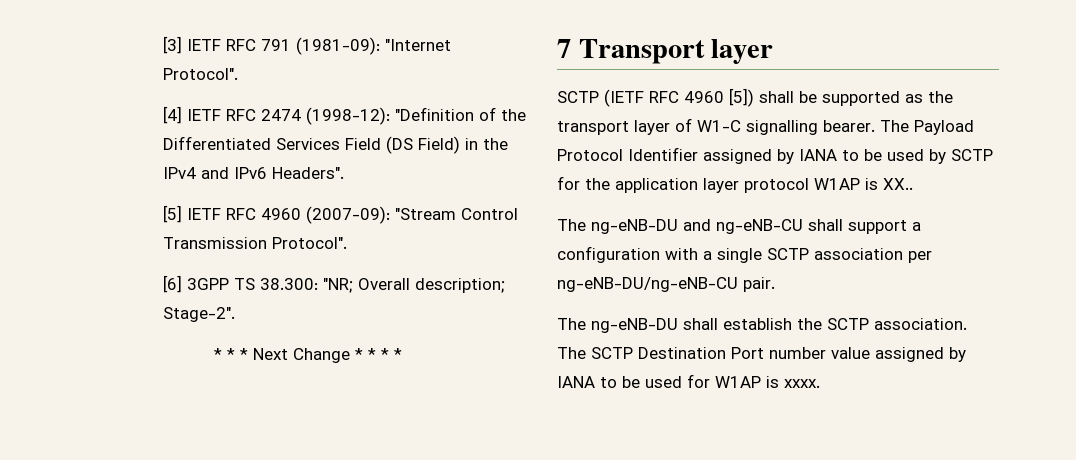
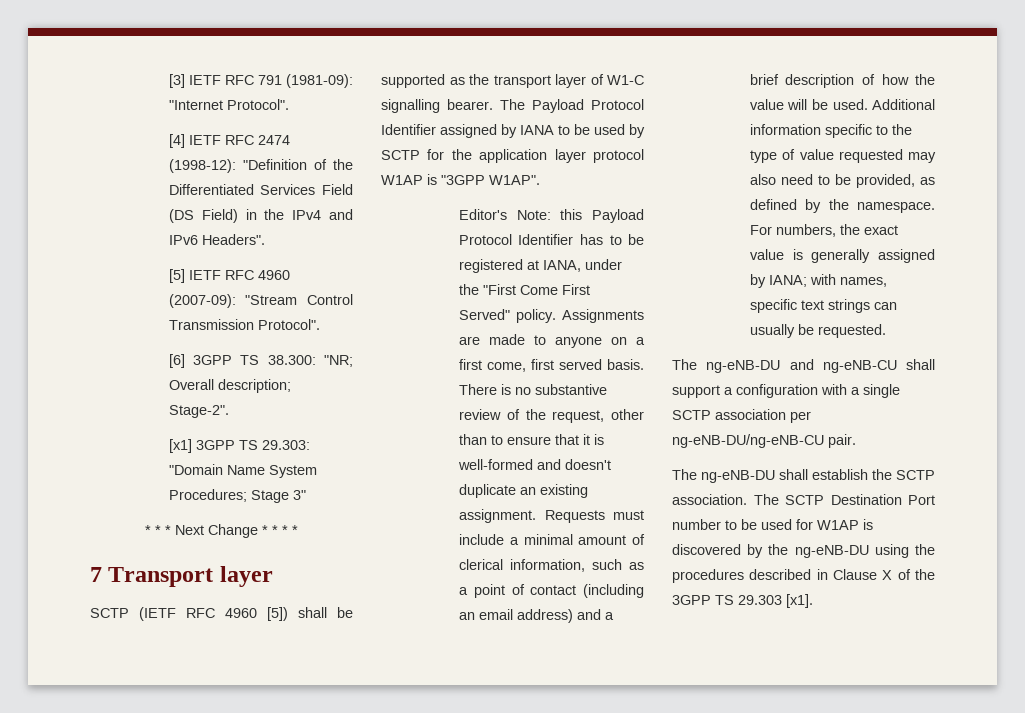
+ [x1] 3GPP TS 29.303: "Domain Name System Procedures; Stage 3"
- The Payload Protocol Identifier assigned by IANA to be used by SCTP for the application layer protocol W1AP is XX..
+ The Payload Protocol Identifier assigned by IANA to be used by SCTP for the application layer protocol W1AP is "3GPP W1AP".
+ Editor's Note: this Payload Protocol Identifier has to be registered at IANA, under the "First Come First Served" policy. Assignments are made to anyone on a first come, first served basis. There is no substantive review of the request, other than to ensure that it is well-formed and doesn't duplicate an existing assignment. Requests must include a minimal amount of clerical information, such as a point of contact (including an email address) and a brief description of how the value will be used. Additional information specific to the type of value requested may also need to be provided, as defined by the namespace. For numbers, the exact value is generally assigned by IANA; with names, specific text strings can usually be requested.
- The SCTP Destination Port number value assigned by IANA to be used for W1AP is xxxx.
+ The SCTP Destination Port number to be used for W1AP is discovered by the ng-eNB-DU using the procedures described in Clause X of the 3GPP TS 29.303 [x1].

